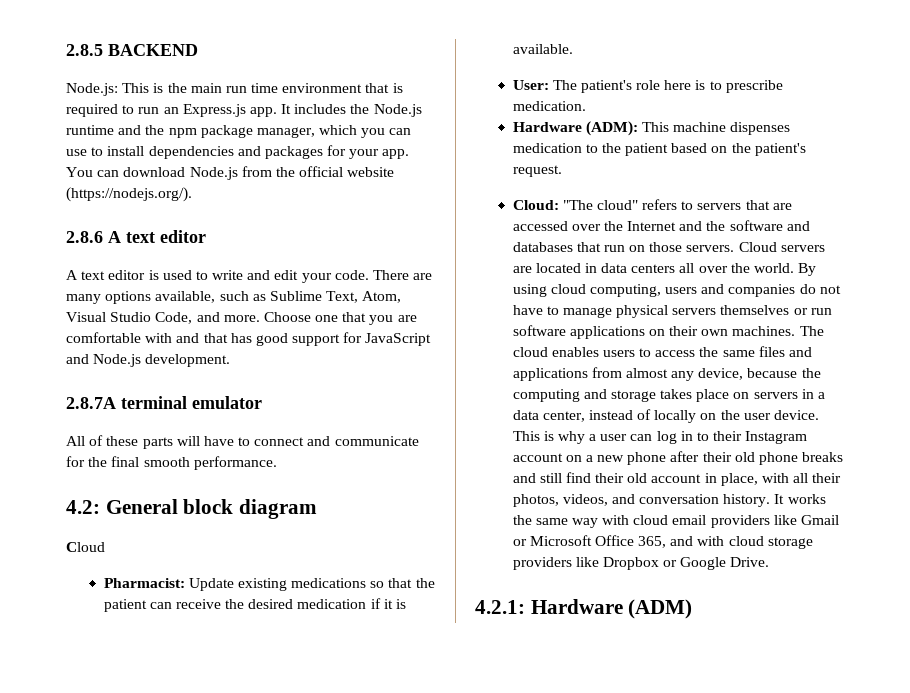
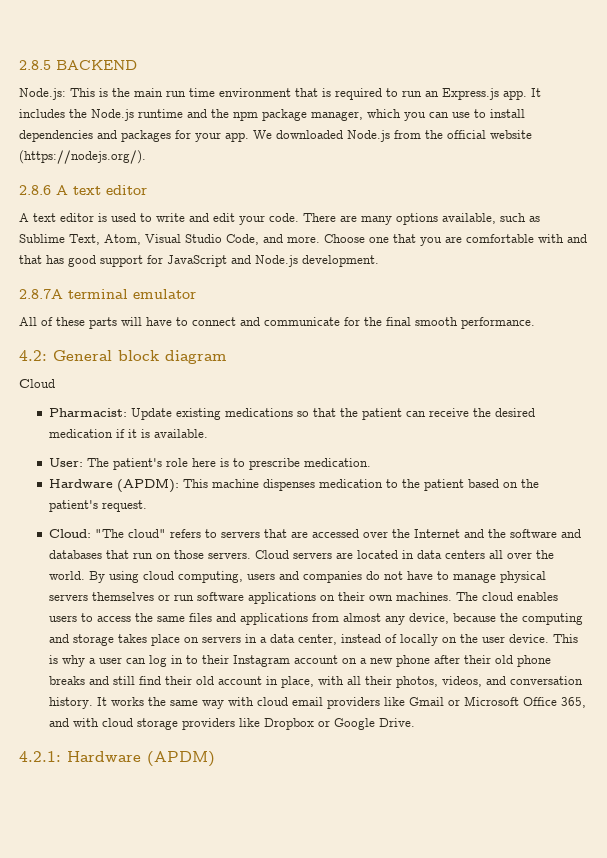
- You can download Node.js from the official website (https://nodejs.org/).
+ We downloaded Node.js from the official website (https://nodejs.org/).
- Hardware (ADM): This machine dispenses medication to the patient based on the patient's request.
+ Hardware (APDM): This machine dispenses medication to the patient based on the patient's request.
- 4.2.1: Hardware (ADM)
+ 4.2.1: Hardware (APDM)

